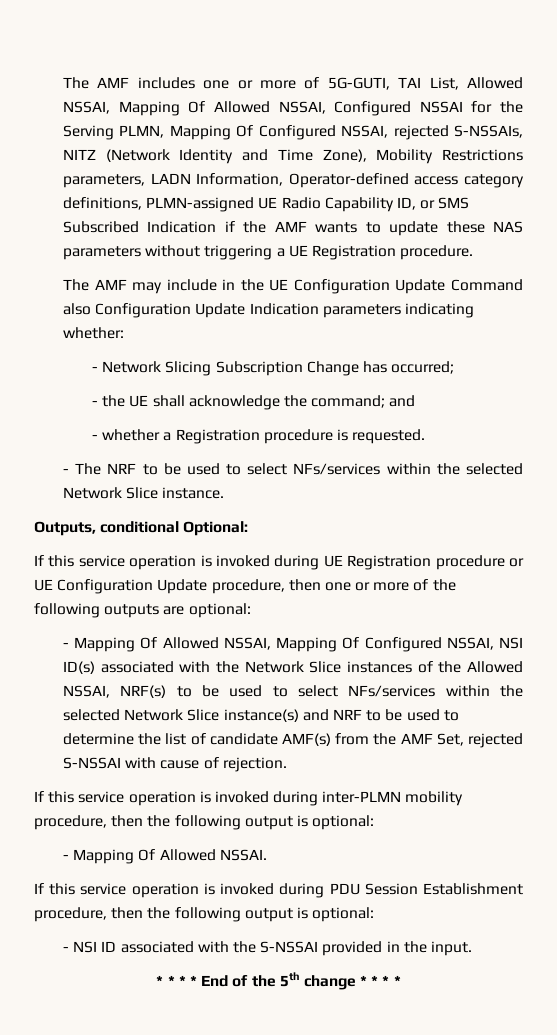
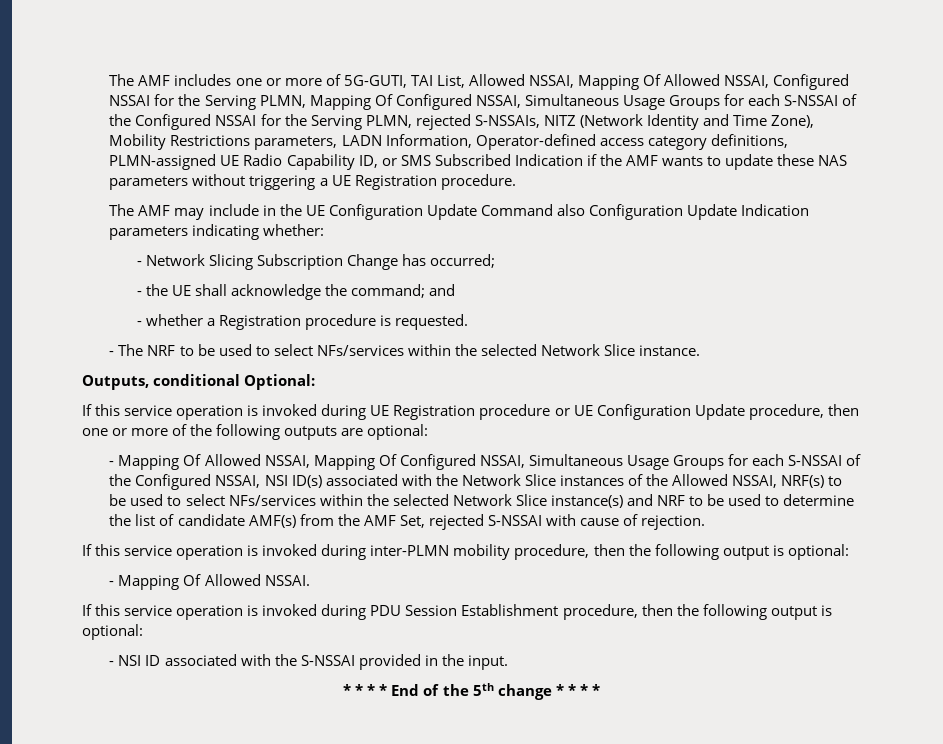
- The AMF includes one or more of 5G-GUTI, TAI List, Allowed NSSAI, Mapping Of Allowed NSSAI, Configured NSSAI for the Serving PLMN, Mapping Of Configured NSSAI, rejected S-NSSAIs, NITZ (Network Identity and Time Zone), Mobility Restrictions parameters, LADN Information, Operator-defined access category definitions, PLMN-assigned UE Radio Capability ID, or SMS Subscribed Indication if the AMF wants to update these NAS parameters without triggering a UE Registration procedure.
+ The AMF includes one or more of 5G-GUTI, TAI List, Allowed NSSAI, Mapping Of Allowed NSSAI, Configured NSSAI for the Serving PLMN, Mapping Of Configured NSSAI, Simultaneous Usage Groups for each S-NSSAI of the Configured NSSAI for the Serving PLMN, rejected S-NSSAIs, NITZ (Network Identity and Time Zone), Mobility Restrictions parameters, LADN Information, Operator-defined access category definitions, PLMN-assigned UE Radio Capability ID, or SMS Subscribed Indication if the AMF wants to update these NAS parameters without triggering a UE Registration procedure.
- - Mapping Of Allowed NSSAI, Mapping Of Configured NSSAI, NSI ID(s) associated with the Network Slice instances of the Allowed NSSAI, NRF(s) to be used to select NFs/services within the selected Network Slice instance(s) and NRF to be used to determine the list of candidate AMF(s) from the AMF Set, rejected S-NSSAI with cause of rejection.
+ - Mapping Of Allowed NSSAI, Mapping Of Configured NSSAI, Simultaneous Usage Groups for each S-NSSAI of the Configured NSSAI, NSI ID(s) associated with the Network Slice instances of the Allowed NSSAI, NRF(s) to be used to select NFs/services within the selected Network Slice instance(s) and NRF to be used to determine the list of candidate AMF(s) from the AMF Set, rejected S-NSSAI with cause of rejection.

